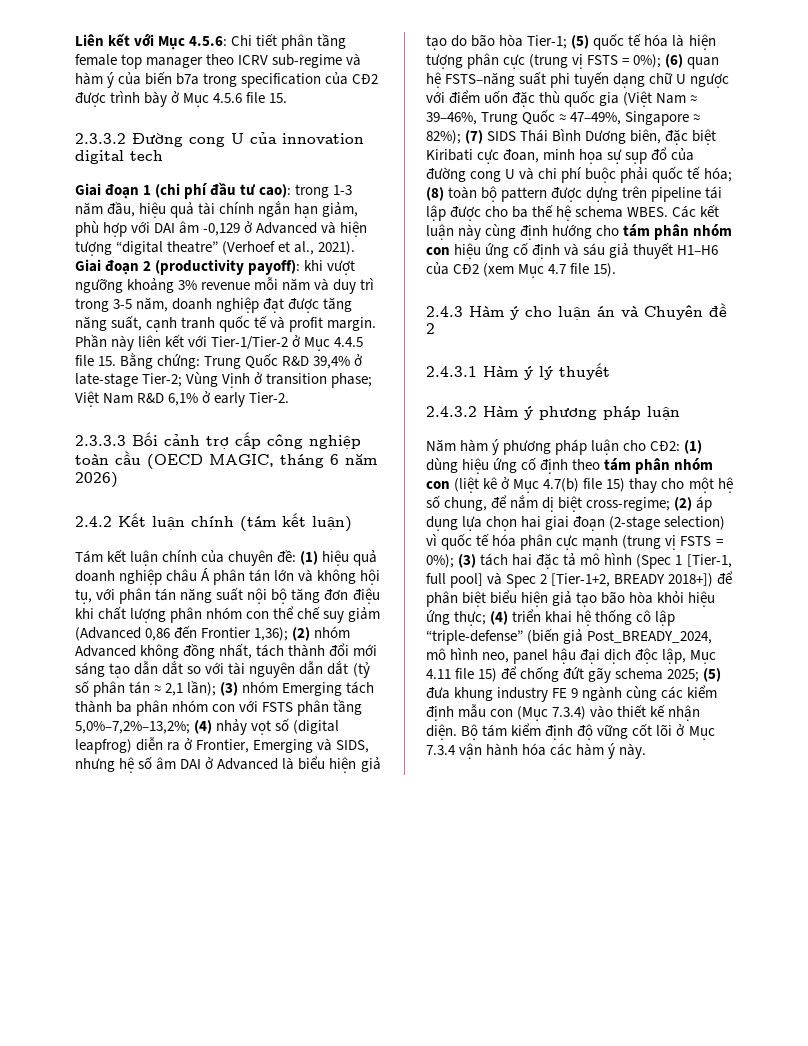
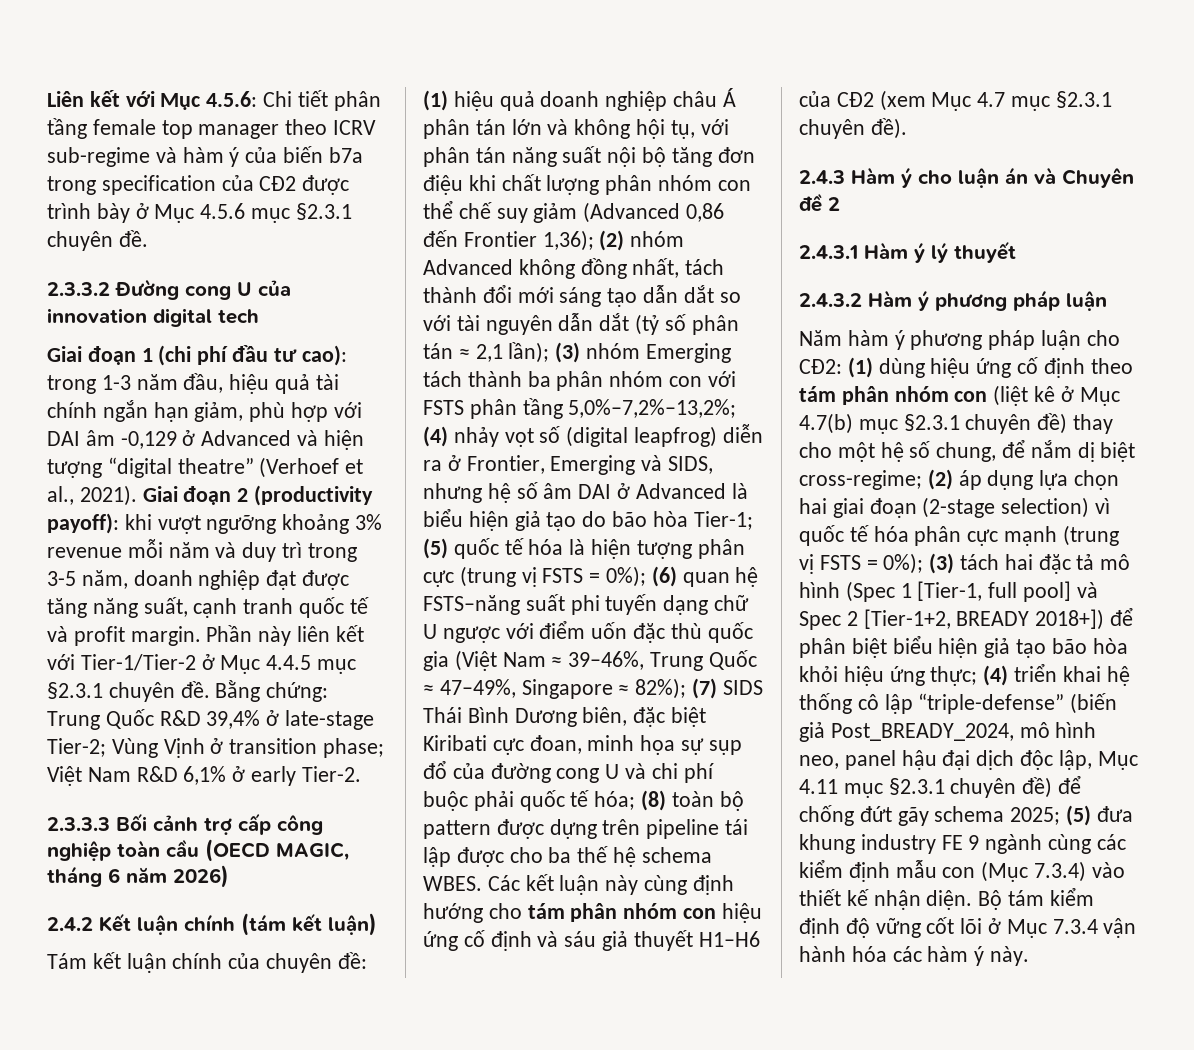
- Liên kết với Mục 4.5.6: Chi tiết phân tầng female top manager theo ICRV sub-regime và hàm ý của biến b7a trong specification của CĐ2 được trình bày ở Mục 4.5.6 file 15.
+ Liên kết với Mục 4.5.6: Chi tiết phân tầng female top manager theo ICRV sub-regime và hàm ý của biến b7a trong specification của CĐ2 được trình bày ở Mục 4.5.6 mục §2.3.1 chuyên đề.
- Phần này liên kết với Tier-1/Tier-2 ở Mục 4.4.5 file 15. Bằng chứng: Trung Quốc R&D 39,4% ở late-stage Tier-2; Vùng Vịnh ở transition phase; Việt Nam R&D 6,1% ở early Tier-2.
+ Phần này liên kết với Tier-1/Tier-2 ở Mục 4.4.5 mục §2.3.1 chuyên đề. Bằng chứng: Trung Quốc R&D 39,4% ở late-stage Tier-2; Vùng Vịnh ở transition phase; Việt Nam R&D 6,1% ở early Tier-2.
- Các kết luận này cùng định hướng cho tám phân nhóm con hiệu ứng cố định và sáu giả thuyết H1–H6 của CĐ2 (xem Mục 4.7 file 15).
+ Các kết luận này cùng định hướng cho tám phân nhóm con hiệu ứng cố định và sáu giả thuyết H1–H6 của CĐ2 (xem Mục 4.7 mục §2.3.1 chuyên đề).
- (1) dùng hiệu ứng cố định theo tám phân nhóm con (liệt kê ở Mục 4.7(b) file 15) thay cho một hệ số chung, để nắm dị biệt cross-regime;
+ (1) dùng hiệu ứng cố định theo tám phân nhóm con (liệt kê ở Mục 4.7(b) mục §2.3.1 chuyên đề) thay cho một hệ số chung, để nắm dị biệt cross-regime;
- (4) triển khai hệ thống cô lập “triple-defense” (biến giả Post_BREADY_2024, mô hình neo, panel hậu đại dịch độc lập, Mục 4.11 file 15) để chống đứt gãy schema 2025;
+ (4) triển khai hệ thống cô lập “triple-defense” (biến giả Post_BREADY_2024, mô hình neo, panel hậu đại dịch độc lập, Mục 4.11 mục §2.3.1 chuyên đề) để chống đứt gãy schema 2025;

